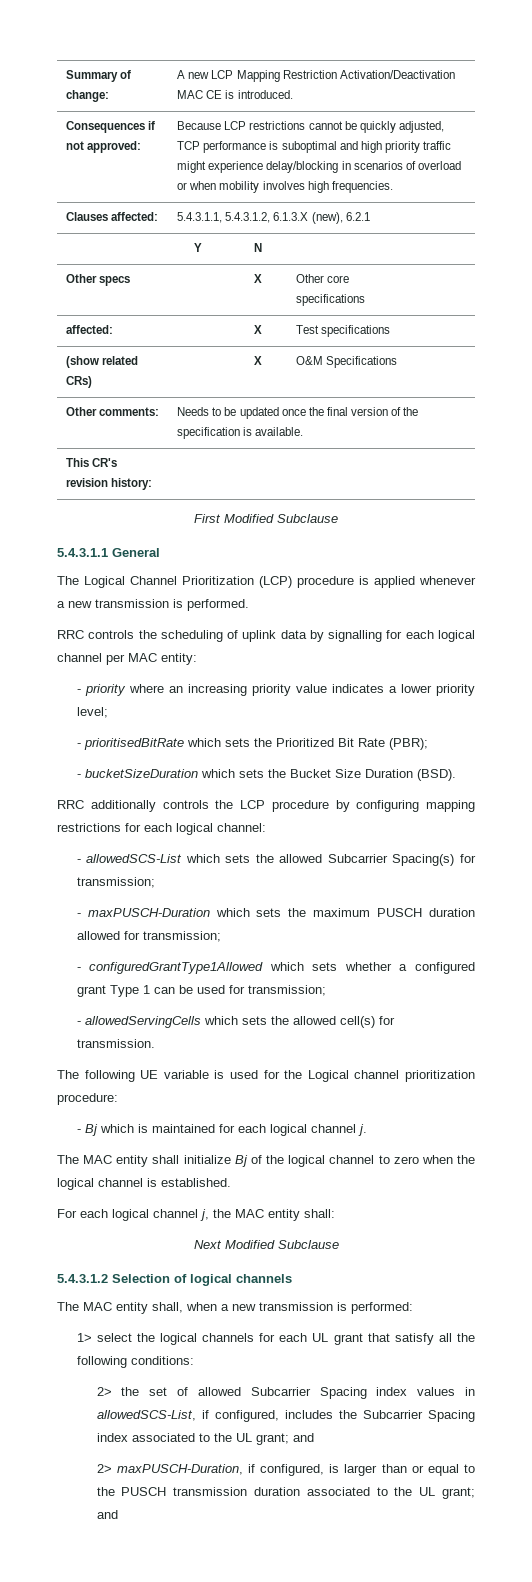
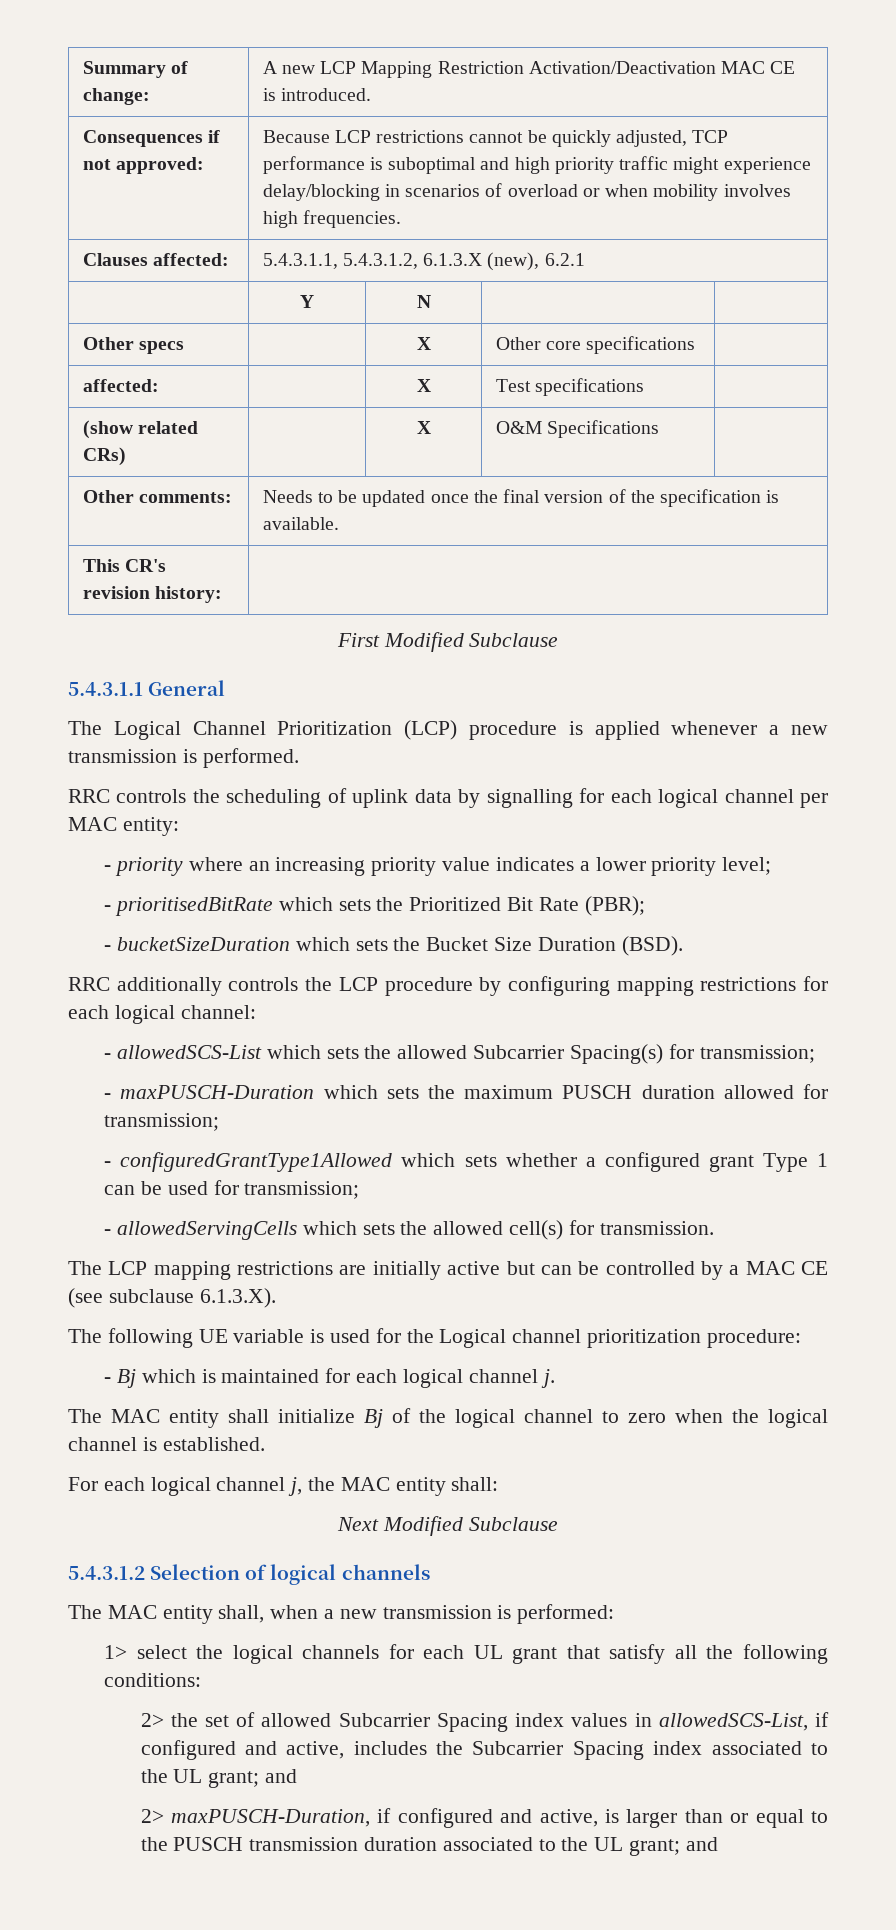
+ The LCP mapping restrictions are initially active but can be controlled by a MAC CE (see subclause 6.1.3.X).
- 2> the set of allowed Subcarrier Spacing index values in allowedSCS-List, if configured, includes the Subcarrier Spacing index associated to the UL grant; and
+ 2> the set of allowed Subcarrier Spacing index values in allowedSCS-List, if configured and active, includes the Subcarrier Spacing index associated to the UL grant; and
- 2> maxPUSCH-Duration, if configured, is larger than or equal to the PUSCH transmission duration associated to the UL grant; and
+ 2> maxPUSCH-Duration, if configured and active, is larger than or equal to the PUSCH transmission duration associated to the UL grant; and

